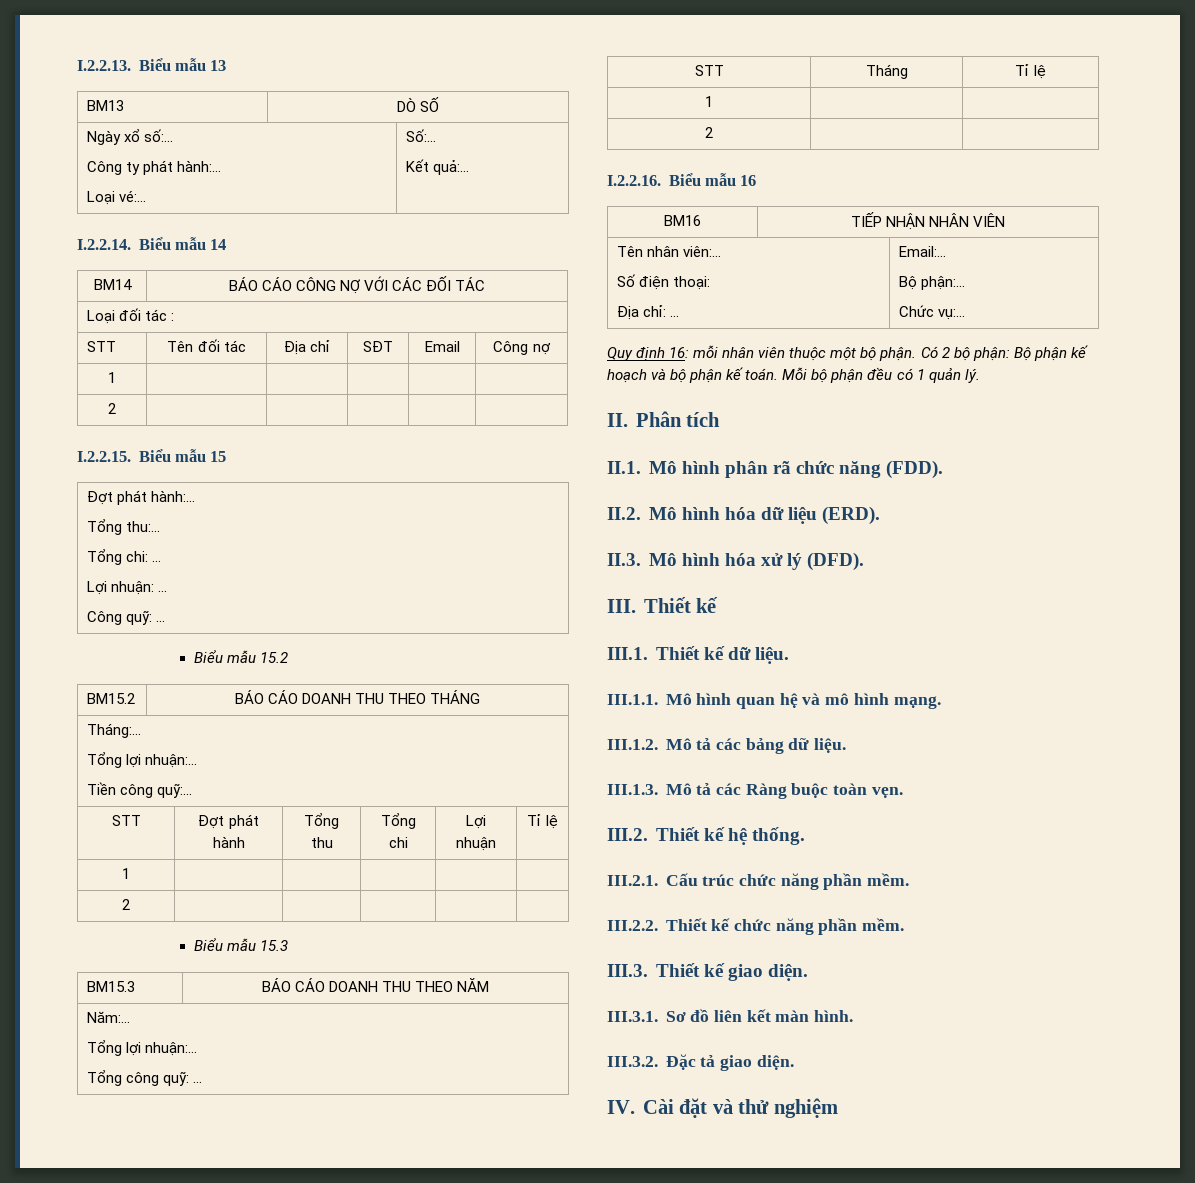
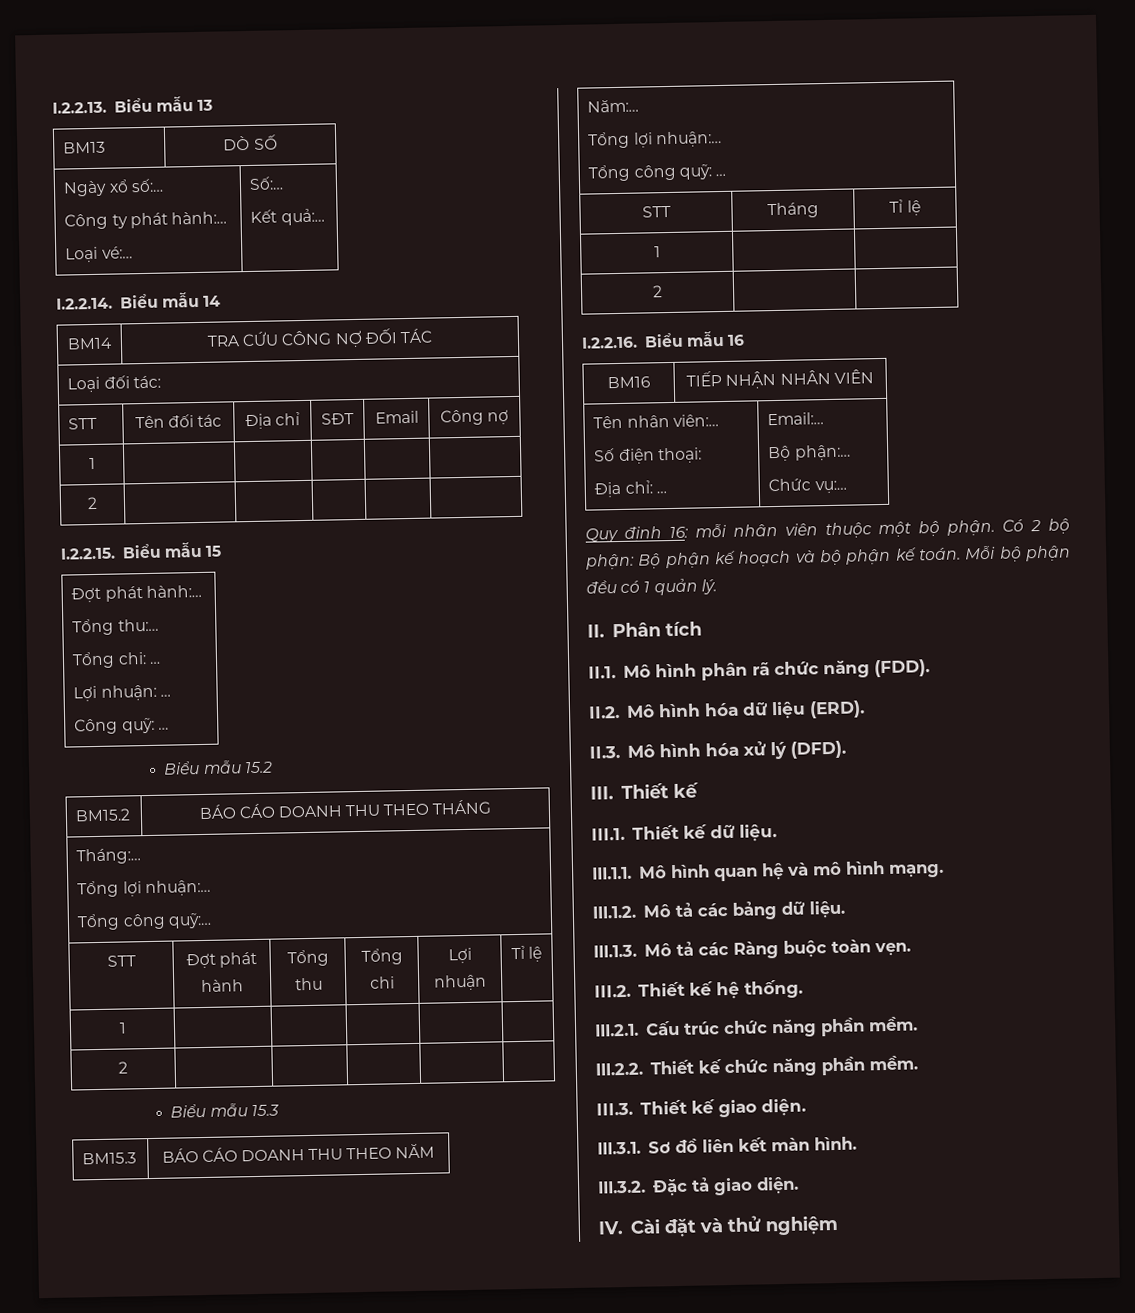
- BM14 | BÁO CÁO CÔNG NỢ VỚI CÁC ĐỐI TÁC
+ BM14 | TRA CỨU CÔNG NỢ ĐỐI TÁC
- Loại đối tác :
+ Loại đối tác:
  Tháng:…
  Tổng lợi nhuận:…
- Tiền công quỹ:…
+ Tổng công quỹ:…

